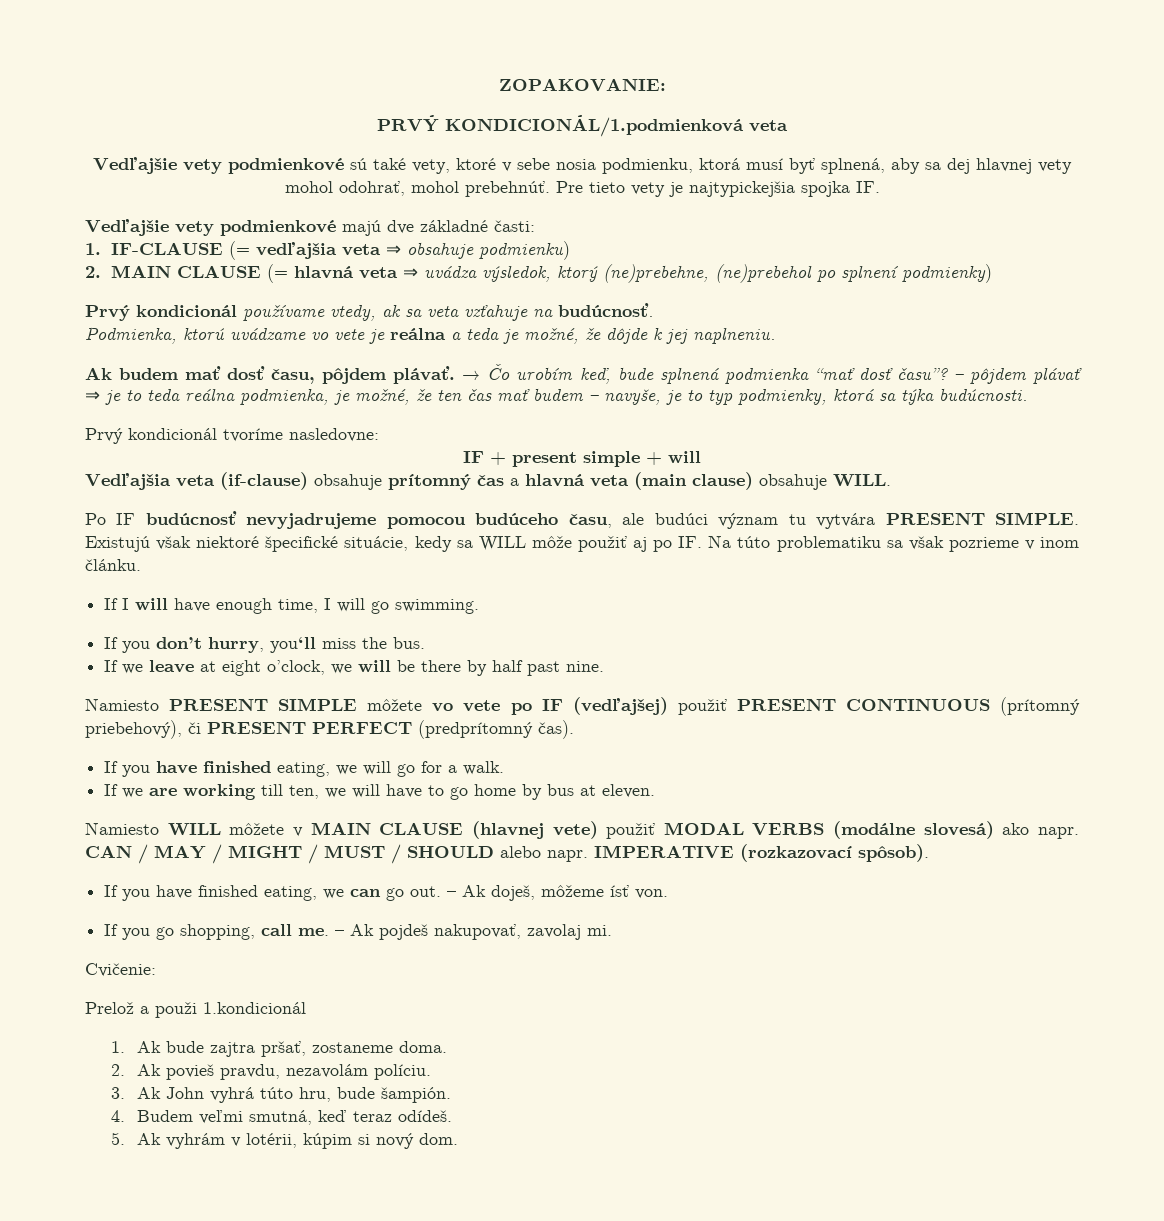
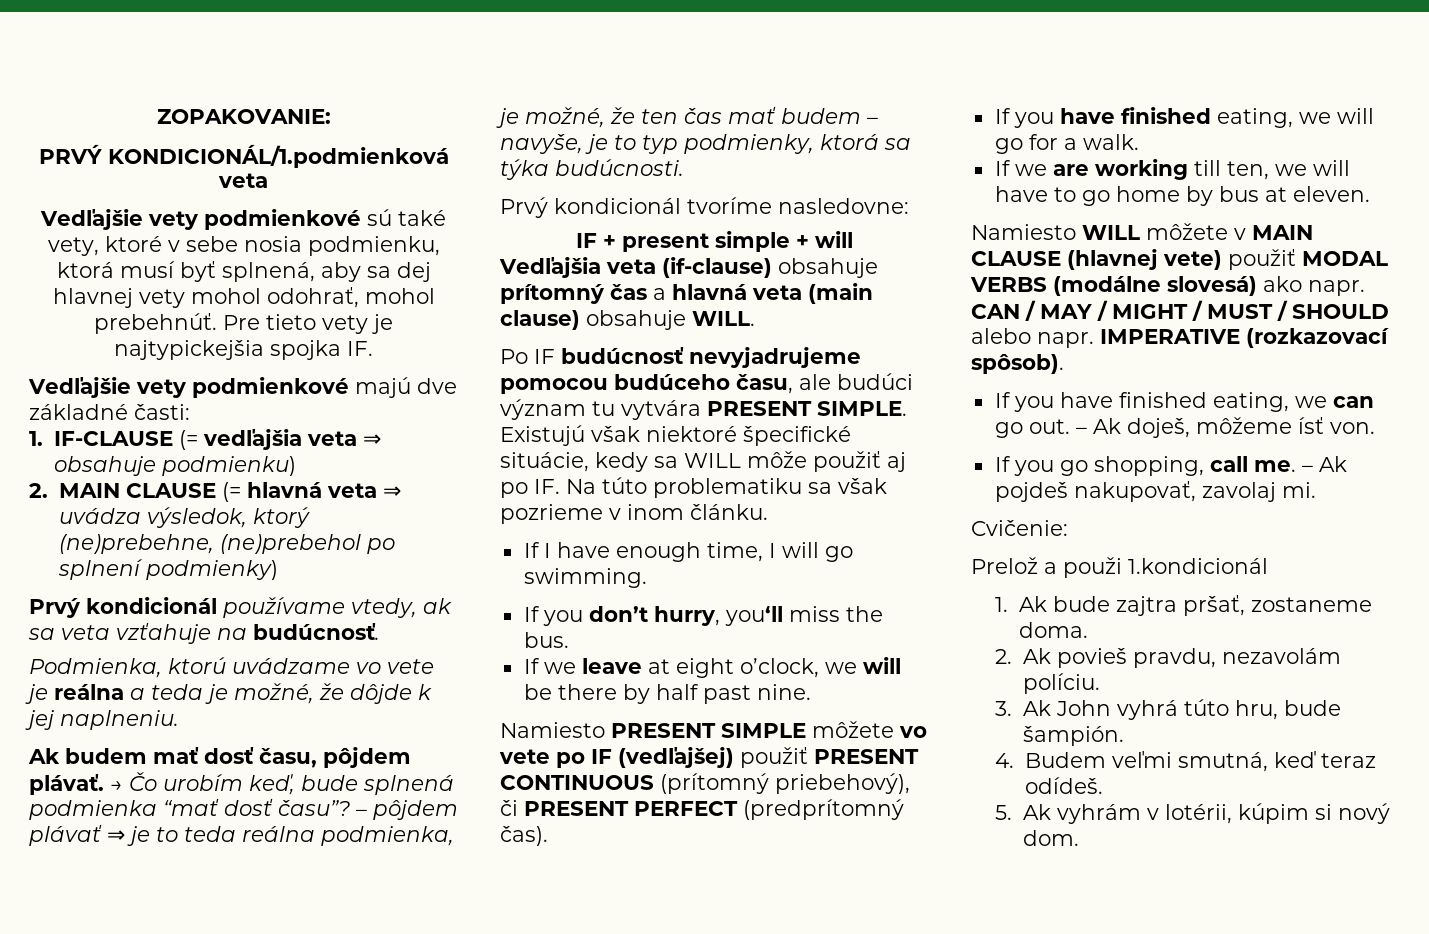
- If I will have enough time, I will go swimming.
+ If I have enough time, I will go swimming.

